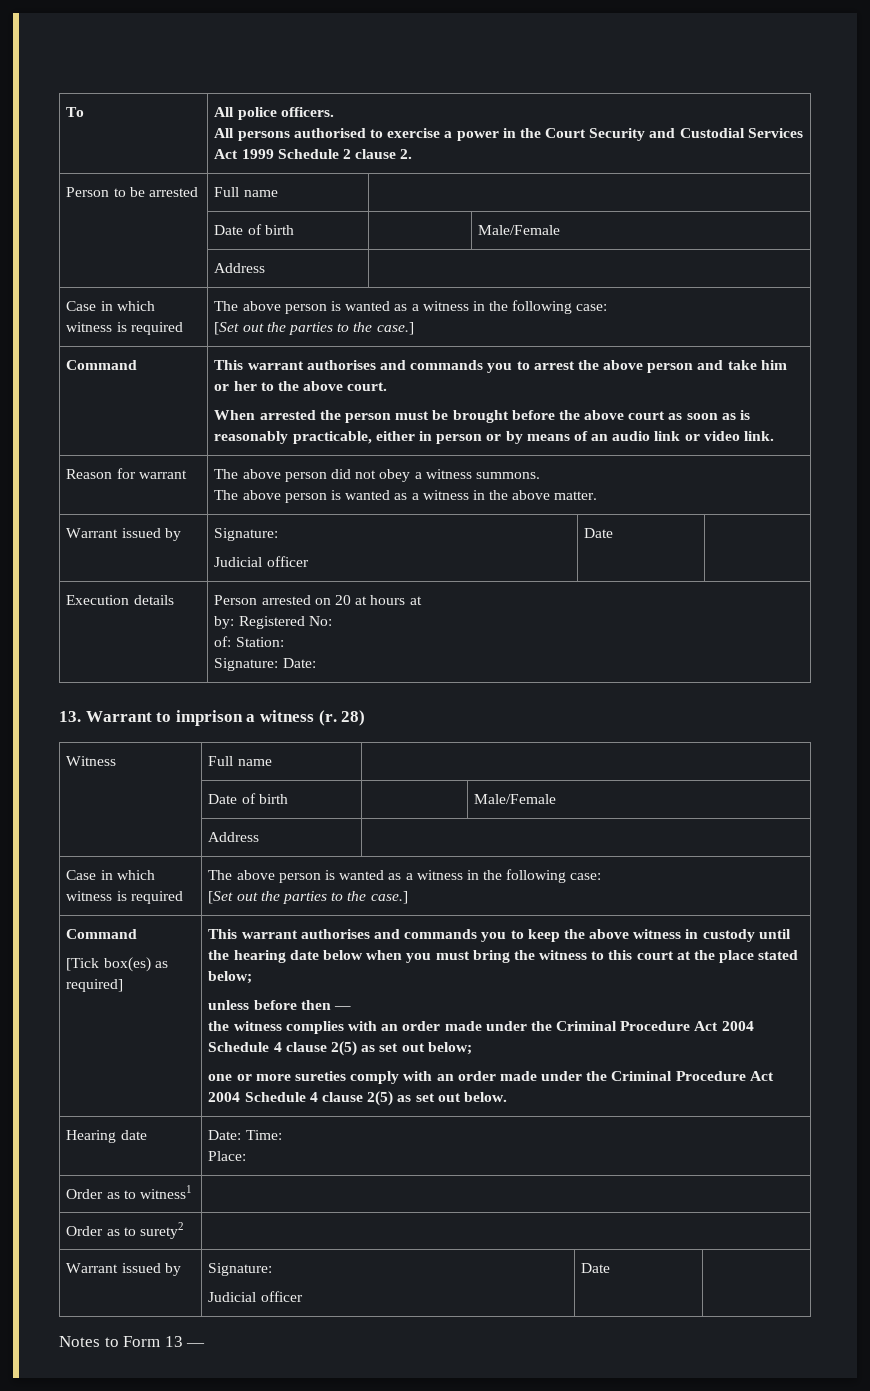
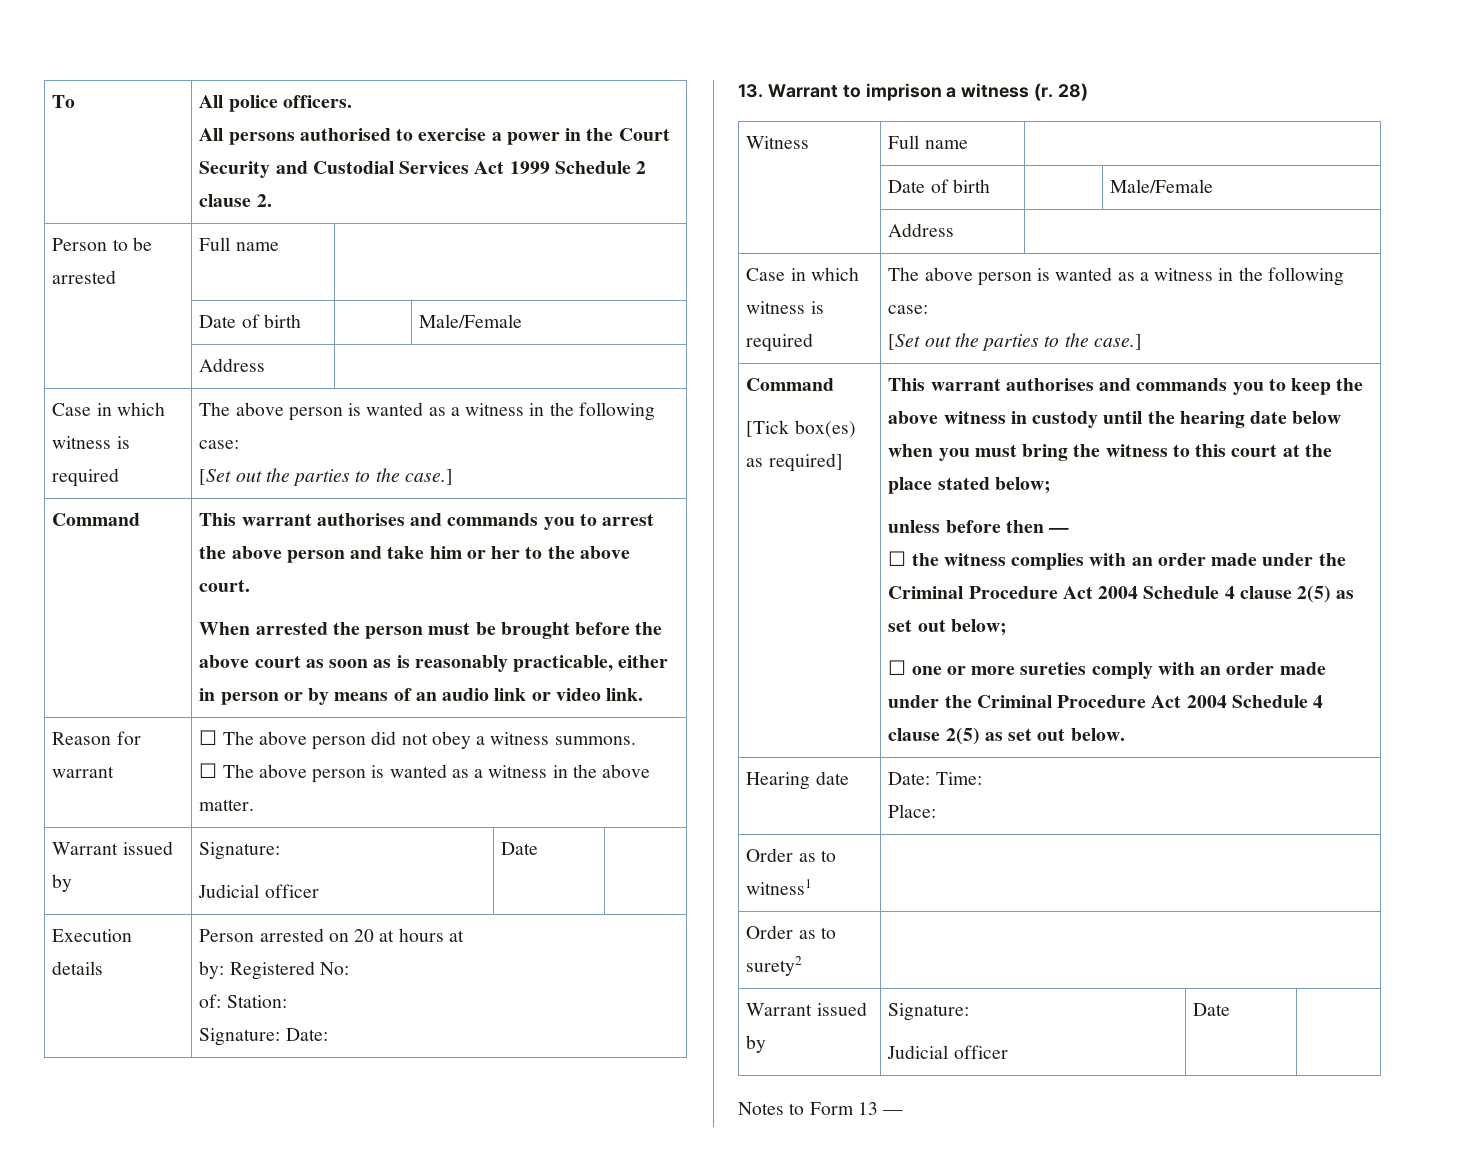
- Reason for warrant | The above person did not obey a witness summons.
- The above person is wanted as a witness in the above matter.
+ Reason for warrant | ☐ The above person did not obey a witness summons.
+ ☐ The above person is wanted as a witness in the above matter.
- the witness complies with an order made under the Criminal Procedure Act 2004 Schedule 4 clause 2(5) as set out below;
+ ☐ the witness complies with an order made under the Criminal Procedure Act 2004 Schedule 4 clause 2(5) as set out below;
- one or more sureties comply with an order made under the Criminal Procedure Act 2004 Schedule 4 clause 2(5) as set out below.
+ ☐ one or more sureties comply with an order made under the Criminal Procedure Act 2004 Schedule 4 clause 2(5) as set out below.

